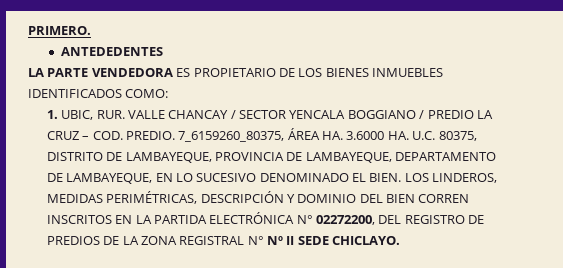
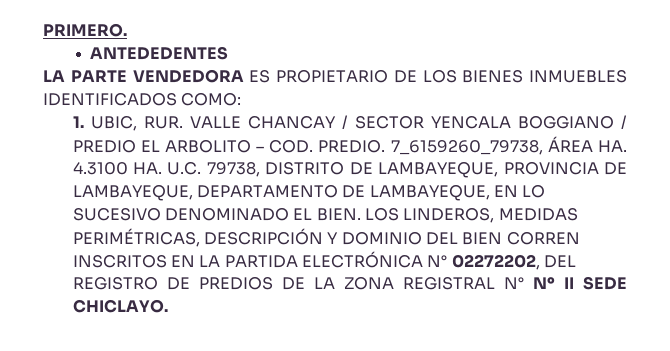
- 1. UBIC, RUR. VALLE CHANCAY / SECTOR YENCALA BOGGIANO / PREDIO LA CRUZ – COD. PREDIO.
+ 1. UBIC, RUR. VALLE CHANCAY / SECTOR YENCALA BOGGIANO / PREDIO EL ARBOLITO – COD. PREDIO.
- 7_6159260_80375, ÁREA HA. 3.6000 HA. U.C. 80375, DISTRITO DE LAMBAYEQUE, PROVINCIA DE LAMBAYEQUE, DEPARTAMENTO DE LAMBAYEQUE, EN LO SUCESIVO DENOMINADO EL BIEN.
+ 7_6159260_79738, ÁREA HA. 4.3100 HA. U.C. 79738, DISTRITO DE LAMBAYEQUE, PROVINCIA DE LAMBAYEQUE, DEPARTAMENTO DE LAMBAYEQUE, EN LO SUCESIVO DENOMINADO EL BIEN.
- LOS LINDEROS, MEDIDAS PERIMÉTRICAS, DESCRIPCIÓN Y DOMINIO DEL BIEN CORREN INSCRITOS EN LA PARTIDA ELECTRÓNICA N° 02272200, DEL REGISTRO DE PREDIOS DE LA ZONA REGISTRAL N° Nº II SEDE CHICLAYO.
+ LOS LINDEROS, MEDIDAS PERIMÉTRICAS, DESCRIPCIÓN Y DOMINIO DEL BIEN CORREN INSCRITOS EN LA PARTIDA ELECTRÓNICA N° 02272202, DEL REGISTRO DE PREDIOS DE LA ZONA REGISTRAL N° Nº II SEDE CHICLAYO.

